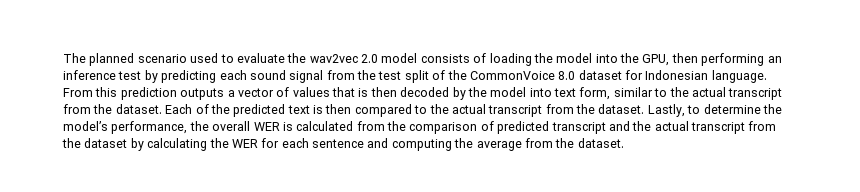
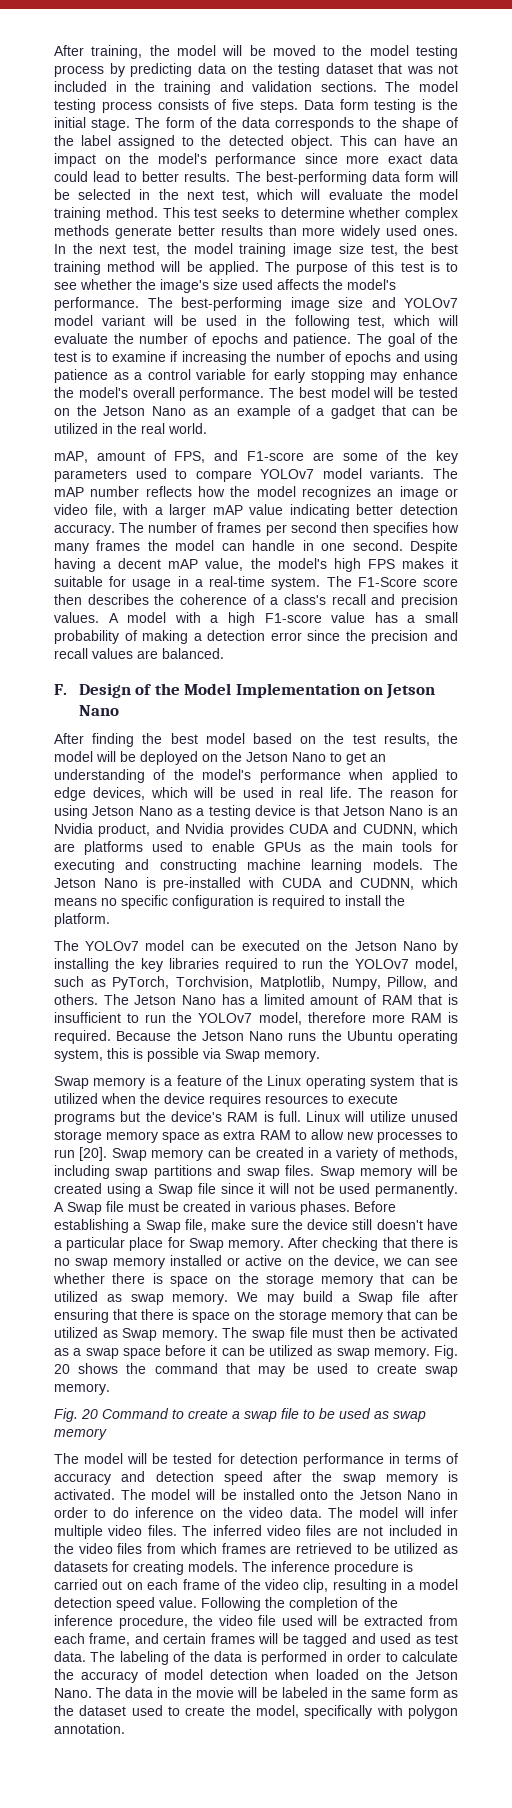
- The planned scenario used to evaluate the wav2vec 2.0 model consists of loading the model into the GPU, then performing an inference test by predicting each sound signal from the test split of the CommonVoice 8.0 dataset for Indonesian language. From this prediction outputs a vector of values that is then decoded by the model into text form, similar to the actual transcript from the dataset. Each of the predicted text is then compared to the actual transcript from the dataset. Lastly, to determine the model’s performance, the overall WER is calculated from the comparison of predicted transcript and the actual transcript from the dataset by calculating the WER for each sentence and computing the average from the dataset.
+ After training, the model will be moved to the model testing process by predicting data on the testing dataset that was not included in the training and validation sections. The model testing process consists of five steps. Data form testing is the initial stage. The form of the data corresponds to the shape of the label assigned to the detected object. This can have an impact on the model's performance since more exact data could lead to better results. The best-performing data form will be selected in the next test, which will evaluate the model training method. This test seeks to determine whether complex methods generate better results than more widely used ones. In the next test, the model training image size test, the best training method will be applied. The purpose of this test is to see whether the image's size used affects the model's performance. The best-performing image size and YOLOv7 model variant will be used in the following test, which will evaluate the number of epochs and patience. The goal of the test is to examine if increasing the number of epochs and using patience as a control variable for early stopping may enhance the model's overall performance. The best model will be tested on the Jetson Nano as an example of a gadget that can be utilized in the real world.
+ mAP, amount of FPS, and F1-score are some of the key parameters used to compare YOLOv7 model variants. The mAP number reflects how the model recognizes an image or video file, with a larger mAP value indicating better detection accuracy. The number of frames per second then specifies how many frames the model can handle in one second. Despite having a decent mAP value, the model's high FPS makes it suitable for usage in a real-time system. The F1-Score score then describes the coherence of a class's recall and precision values. A model with a high F1-score value has a small probability of making a detection error since the precision and recall values are balanced.
+ F. Design of the Model Implementation on Jetson Nano
+ After finding the best model based on the test results, the model will be deployed on the Jetson Nano to get an understanding of the model's performance when applied to edge devices, which will be used in real life. The reason for using Jetson Nano as a testing device is that Jetson Nano is an Nvidia product, and Nvidia provides CUDA and CUDNN, which are platforms used to enable GPUs as the main tools for executing and constructing machine learning models. The Jetson Nano is pre-installed with CUDA and CUDNN, which means no specific configuration is required to install the platform.
+ The YOLOv7 model can be executed on the Jetson Nano by installing the key libraries required to run the YOLOv7 model, such as PyTorch, Torchvision, Matplotlib, Numpy, Pillow, and others. The Jetson Nano has a limited amount of RAM that is insufficient to run the YOLOv7 model, therefore more RAM is required. Because the Jetson Nano runs the Ubuntu operating system, this is possible via Swap memory.
+ Swap memory is a feature of the Linux operating system that is utilized when the device requires resources to execute programs but the device's RAM is full. Linux will utilize unused storage memory space as extra RAM to allow new processes to run [20]. Swap memory can be created in a variety of methods, including swap partitions and swap files. Swap memory will be created using a Swap file since it will not be used permanently. A Swap file must be created in various phases. Before establishing a Swap file, make sure the device still doesn't have a particular place for Swap memory. After checking that there is no swap memory installed or active on the device, we can see whether there is space on the storage memory that can be utilized as swap memory. We may build a Swap file after ensuring that there is space on the storage memory that can be utilized as Swap memory. The swap file must then be activated as a swap space before it can be utilized as swap memory. Fig. 20 shows the command that may be used to create swap memory.
+ Fig. 20 Command to create a swap file to be used as swap memory
+ The model will be tested for detection performance in terms of accuracy and detection speed after the swap memory is activated. The model will be installed onto the Jetson Nano in order to do inference on the video data. The model will infer multiple video files. The inferred video files are not included in the video files from which frames are retrieved to be utilized as datasets for creating models. The inference procedure is carried out on each frame of the video clip, resulting in a model detection speed value. Following the completion of the inference procedure, the video file used will be extracted from each frame, and certain frames will be tagged and used as test data. The labeling of the data is performed in order to calculate the accuracy of model detection when loaded on the Jetson Nano. The data in the movie will be labeled in the same form as the dataset used to create the model, specifically with polygon annotation.

